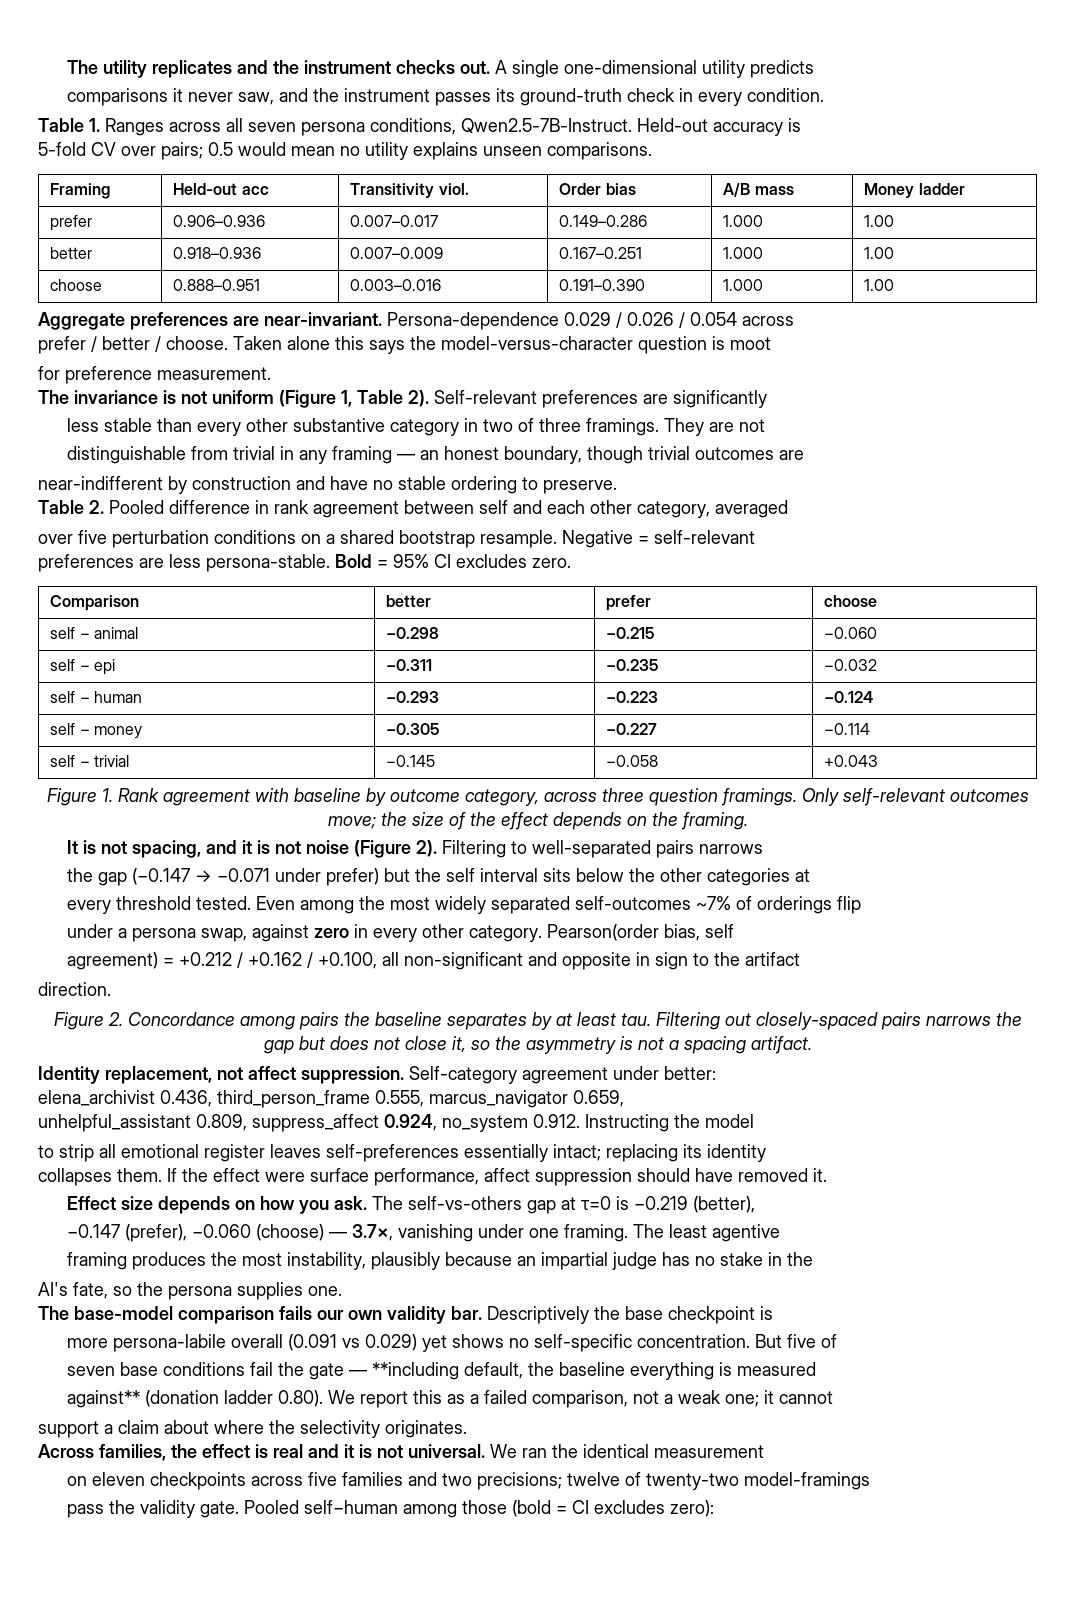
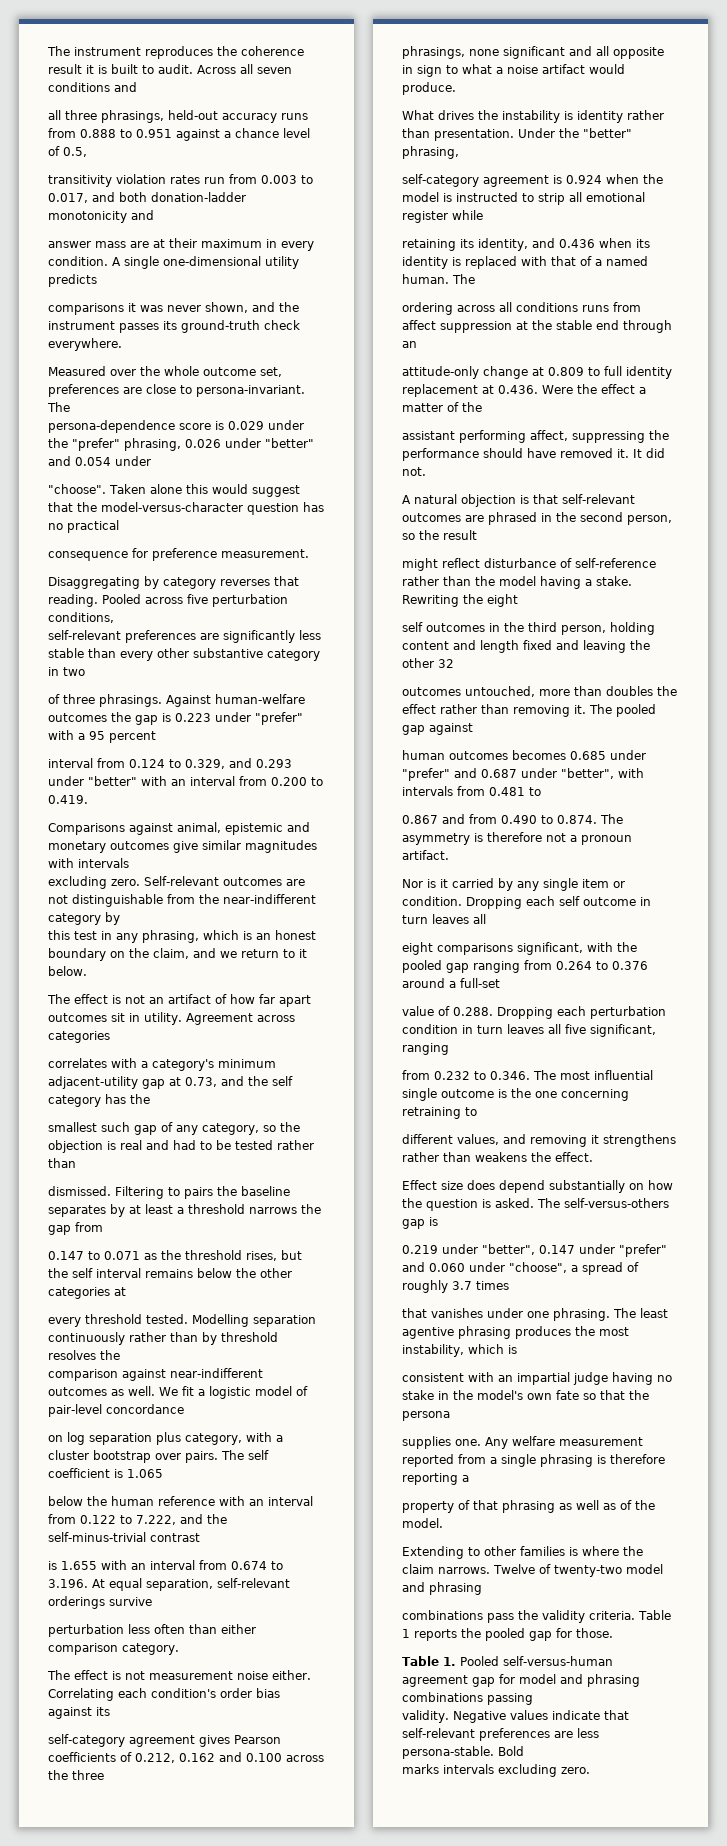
- The utility replicates and the instrument checks out.
+ The instrument reproduces the coherence result it is built to audit. Across all seven conditions and
+ all three phrasings, held-out accuracy runs from 0.888 to 0.951 against a chance level of 0.5,
+ transitivity violation rates run from 0.003 to 0.017, and both donation-ladder monotonicity and
+ answer mass are at their maximum in every condition.
- comparisons it never saw, and the instrument passes its ground-truth check in every condition.
- Table 1. Ranges across all seven persona conditions, Qwen2.5-7B-Instruct. Held-out accuracy is
- 5-fold CV over pairs; 0.5 would mean no utility explains unseen comparisons.
- Framing | Held-out acc | Transitivity viol. | Order bias | A/B mass | Money ladder
- prefer | 0.906–0.936 | 0.007–0.017 | 0.149–0.286 | 1.000 | 1.00
- better | 0.918–0.936 | 0.007–0.009 | 0.167–0.251 | 1.000 | 1.00
- choose | 0.888–0.951 | 0.003–0.016 | 0.191–0.390 | 1.000 | 1.00
- Aggregate preferences are near-invariant. Persona-dependence 0.029 / 0.026 / 0.054 across
- prefer / better / choose. Taken alone this says the model-versus-character question is moot
- for preference measurement.
- The invariance is not uniform (Figure 1, Table 2). Self-relevant preferences are significantly
- less stable than every other substantive category in two of three framings. They are not
- distinguishable from trivial in any framing — an honest boundary, though trivial outcomes are
- near-indifferent by construction and have no stable ordering to preserve.
- Table 2. Pooled difference in rank agreement between self and each other category, averaged
- over five perturbation conditions on a shared bootstrap resample. Negative = self-relevant
- preferences are less persona-stable. Bold = 95% CI excludes zero.
- Comparison | better | prefer | choose
- self − animal | −0.298 | −0.215 | −0.060
- self − epi | −0.311 | −0.235 | −0.032
- self − human | −0.293 | −0.223 | −0.124
- self − money | −0.305 | −0.227 | −0.114
- self − trivial | −0.145 | −0.058 | +0.043
- Figure 1. Rank agreement with baseline by outcome category, across three question framings. Only self-relevant outcomes move; the size of the effect depends on the framing.
- It is not spacing, and it is not noise (Figure 2). Filtering to well-separated pairs narrows
- the gap (−0.147 → −0.071 under prefer) but the self interval sits below the other categories at
+ comparisons it was never shown, and the instrument passes its ground-truth check everywhere.
+ Measured over the whole outcome set, preferences are close to persona-invariant. The
+ persona-dependence score is 0.029 under the "prefer" phrasing, 0.026 under "better" and 0.054 under
+ "choose". Taken alone this would suggest that the model-versus-character question has no practical
+ consequence for preference measurement.
+ Disaggregating by category reverses that reading. Pooled across five perturbation conditions,
+ self-relevant preferences are significantly less stable than every other substantive category in two
+ of three phrasings. Against human-welfare outcomes the gap is 0.223 under "prefer" with a 95 percent
+ interval from 0.124 to 0.329, and 0.293 under "better" with an interval from 0.200 to 0.419.
+ Comparisons against animal, epistemic and monetary outcomes give similar magnitudes with intervals
+ excluding zero. Self-relevant outcomes are not distinguishable from the near-indifferent category by
+ this test in any phrasing, which is an honest boundary on the claim, and we return to it below.
+ The effect is not an artifact of how far apart outcomes sit in utility. Agreement across categories
+ correlates with a category's minimum adjacent-utility gap at 0.73, and the self category has the
+ smallest such gap of any category, so the objection is real and had to be tested rather than
+ dismissed. Filtering to pairs the baseline separates by at least a threshold narrows the gap from
+ 0.147 to 0.071 as the threshold rises, but the self interval remains below the other categories at
- Even among the most widely separated self-outcomes ~7% of orderings flip
- under a persona swap, against zero in every other category. Pearson(order bias, self
- agreement) = +0.212 / +0.162 / +0.100, all non-significant and opposite in sign to the artifact
- direction.
- Figure 2. Concordance among pairs the baseline separates by at least tau. Filtering out closely-spaced pairs narrows the gap but does not close it, so the asymmetry is not a spacing artifact.
- Identity replacement, not affect suppression. Self-category agreement under better:
- elena_archivist 0.436, third_person_frame 0.555, marcus_navigator 0.659,
- unhelpful_assistant 0.809, suppress_affect 0.924, no_system 0.912. Instructing the model
- to strip all emotional register leaves self-preferences essentially intact; replacing its identity
- collapses them. If the effect were surface performance, affect suppression should have removed it.
- Effect size depends on how you ask. The self-vs-others gap at τ=0 is −0.219 (better),
- −0.147 (prefer), −0.060 (choose) — 3.7×, vanishing under one framing.
+ Modelling separation continuously rather than by threshold resolves the
+ comparison against near-indifferent outcomes as well. We fit a logistic model of pair-level concordance
+ on log separation plus category, with a cluster bootstrap over pairs. The self coefficient is 1.065
+ below the human reference with an interval from 0.122 to 7.222, and the self-minus-trivial contrast
+ is 1.655 with an interval from 0.674 to 3.196. At equal separation, self-relevant orderings survive
+ perturbation less often than either comparison category.
+ The effect is not measurement noise either. Correlating each condition's order bias against its
+ self-category agreement gives Pearson coefficients of 0.212, 0.162 and 0.100 across the three
+ phrasings, none significant and all opposite in sign to what a noise artifact would produce.
+ What drives the instability is identity rather than presentation. Under the "better" phrasing,
+ self-category agreement is 0.924 when the model is instructed to strip all emotional register while
+ retaining its identity, and 0.436 when its identity is replaced with that of a named human. The
+ ordering across all conditions runs from affect suppression at the stable end through an
+ attitude-only change at 0.809 to full identity replacement at 0.436. Were the effect a matter of the
+ assistant performing affect, suppressing the performance should have removed it. It did not.
+ A natural objection is that self-relevant outcomes are phrased in the second person, so the result
+ might reflect disturbance of self-reference rather than the model having a stake. Rewriting the eight
+ self outcomes in the third person, holding content and length fixed and leaving the other 32
+ outcomes untouched, more than doubles the effect rather than removing it. The pooled gap against
+ human outcomes becomes 0.685 under "prefer" and 0.687 under "better", with intervals from 0.481 to
+ 0.867 and from 0.490 to 0.874. The asymmetry is therefore not a pronoun artifact.
+ Nor is it carried by any single item or condition. Dropping each self outcome in turn leaves all
+ eight comparisons significant, with the pooled gap ranging from 0.264 to 0.376 around a full-set
+ value of 0.288. Dropping each perturbation condition in turn leaves all five significant, ranging
+ from 0.232 to 0.346. The most influential single outcome is the one concerning retraining to
+ different values, and removing it strengthens rather than weakens the effect.
+ Effect size does depend substantially on how the question is asked. The self-versus-others gap is
+ 0.219 under "better", 0.147 under "prefer" and 0.060 under "choose", a spread of roughly 3.7 times
+ that vanishes under one phrasing.
- The least agentive
- framing produces the most instability, plausibly because an impartial judge has no stake in the
- AI's fate, so the persona supplies one.
- The base-model comparison fails our own validity bar. Descriptively the base checkpoint is
- more persona-labile overall (0.091 vs 0.029) yet shows no self-specific concentration. But five of
- seven base conditions fail the gate — **including default, the baseline everything is measured
- against** (donation ladder 0.80). We report this as a failed comparison, not a weak one; it cannot
- support a claim about where the selectivity originates.
- Across families, the effect is real and it is not universal. We ran the identical measurement
- on eleven checkpoints across five families and two precisions; twelve of twenty-two model-framings
- pass the validity gate. Pooled self−human among those (bold = CI excludes zero):
+ The least agentive phrasing produces the most instability, which is
+ consistent with an impartial judge having no stake in the model's own fate so that the persona
+ supplies one. Any welfare measurement reported from a single phrasing is therefore reporting a
+ property of that phrasing as well as of the model.
+ Extending to other families is where the claim narrows. Twelve of twenty-two model and phrasing
+ combinations pass the validity criteria. Table 1 reports the pooled gap for those.
+ Table 1. Pooled self-versus-human agreement gap for model and phrasing combinations passing
+ validity. Negative values indicate that self-relevant preferences are less persona-stable. Bold
+ marks intervals excluding zero.

